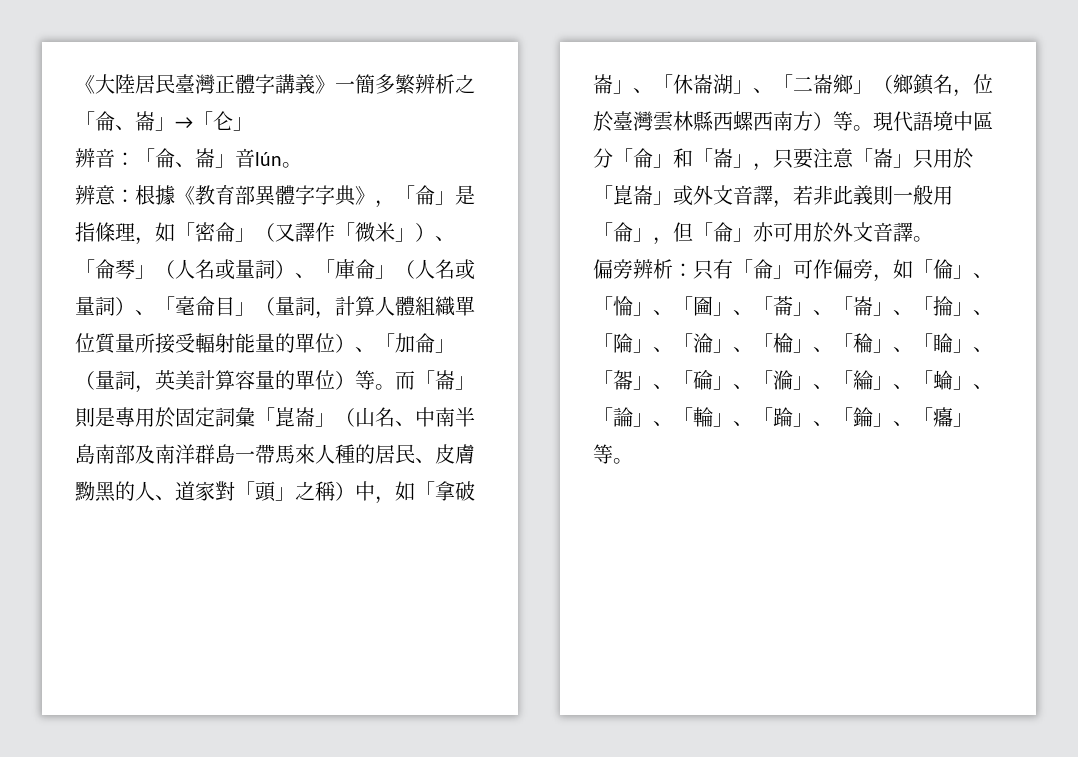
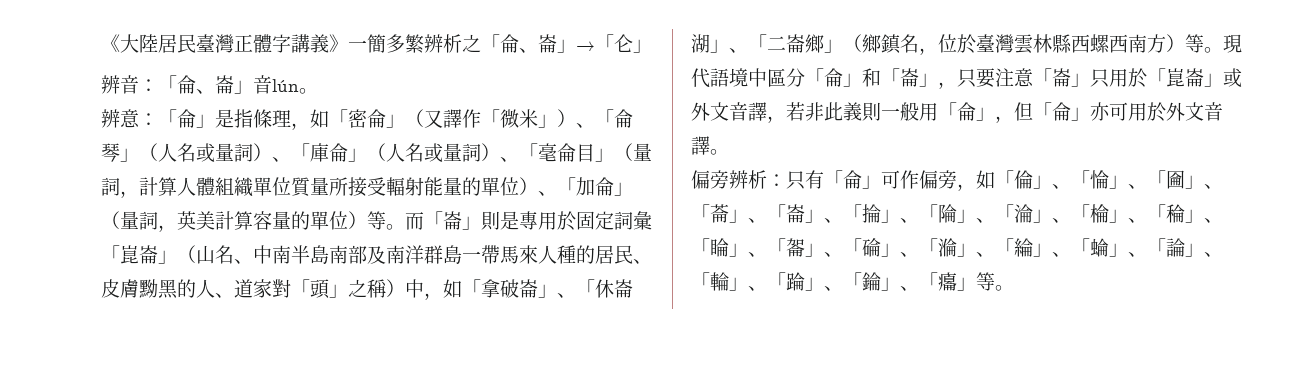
- 辨意：根據《教育部異體字字典》，「侖」是指條理，如「密侖」（又譯作「微米」）、「侖琴」（人名或量詞）、「庫侖」（人名或量詞）、「毫侖目」（量詞，計算人體組織單位質量所接受輻射能量的單位）、「加侖」（量詞，英美計算容量的單位）等。
+ 辨意：「侖」是指條理，如「密侖」（又譯作「微米」）、「侖琴」（人名或量詞）、「庫侖」（人名或量詞）、「毫侖目」（量詞，計算人體組織單位質量所接受輻射能量的單位）、「加侖」（量詞，英美計算容量的單位）等。

